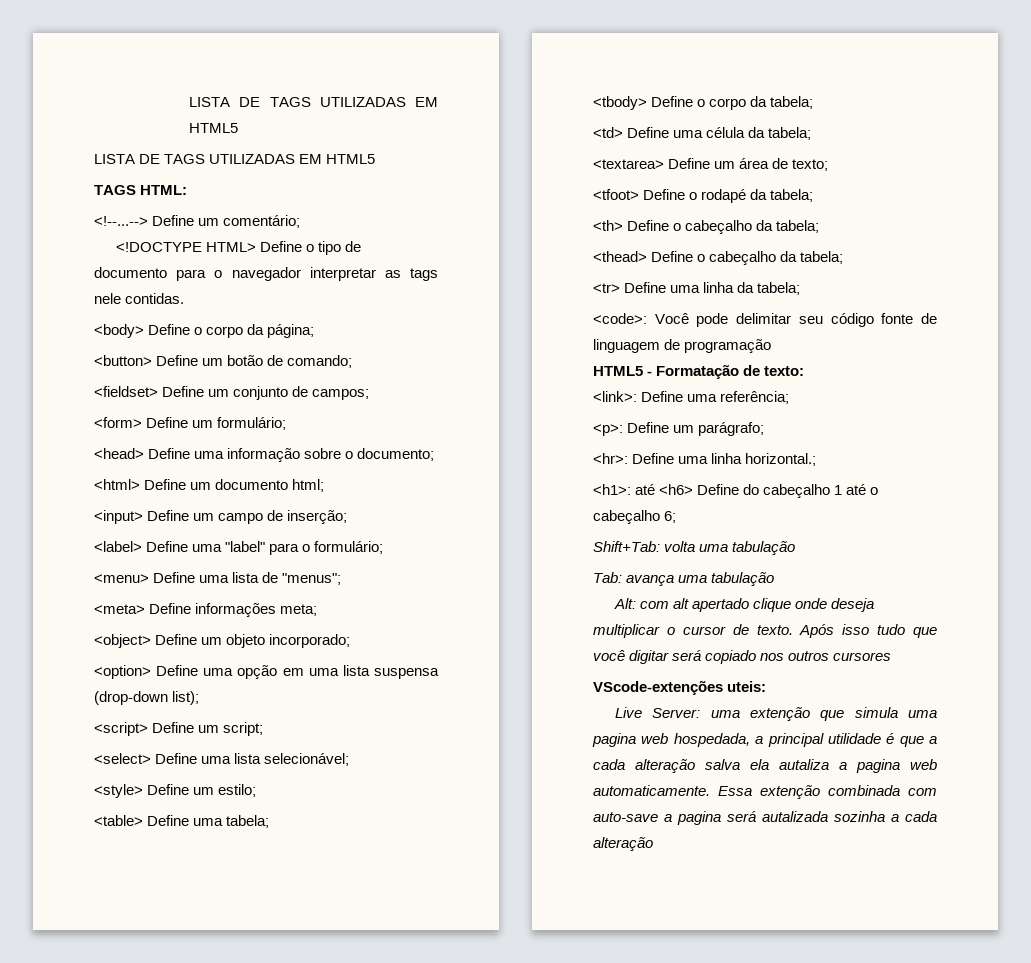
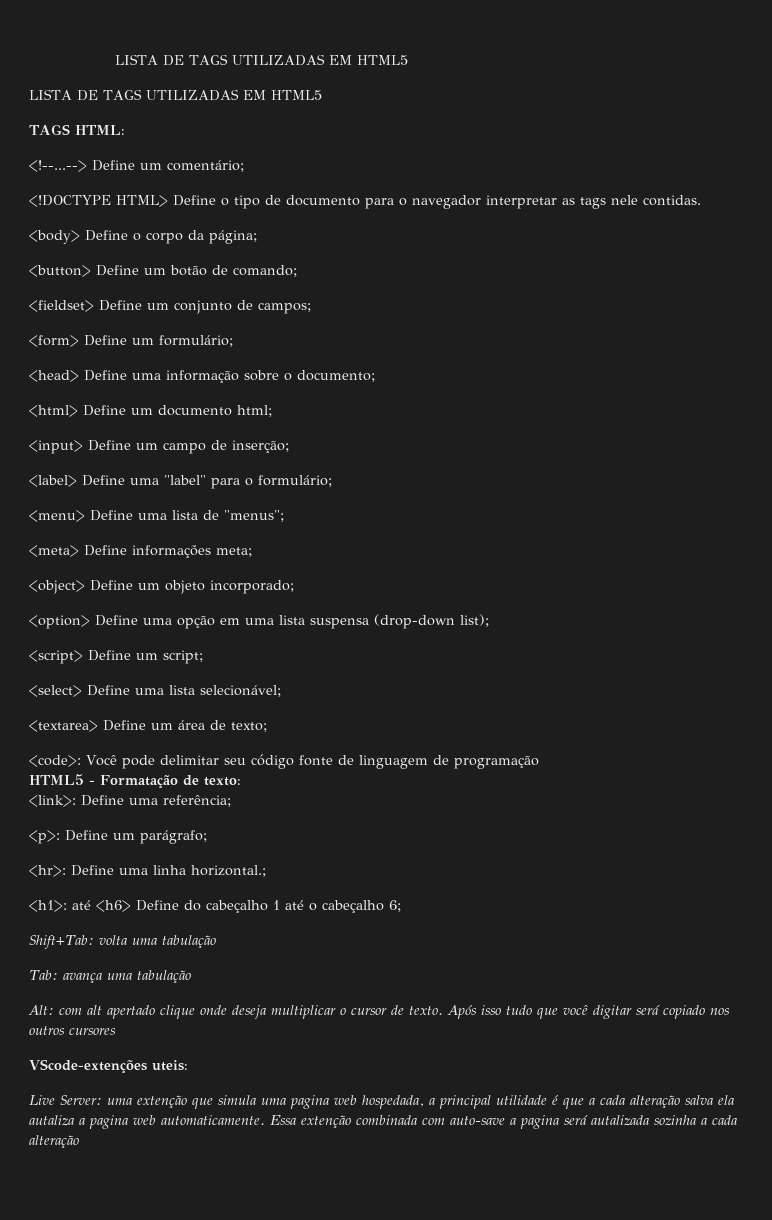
- <style> Define um estilo;
- <table> Define uma tabela;
- <tbody> Define o corpo da tabela;
- <td> Define uma célula da tabela;
- <tfoot> Define o rodapé da tabela;
- <th> Define o cabeçalho da tabela;
- <thead> Define o cabeçalho da tabela;
- <tr> Define uma linha da tabela;

